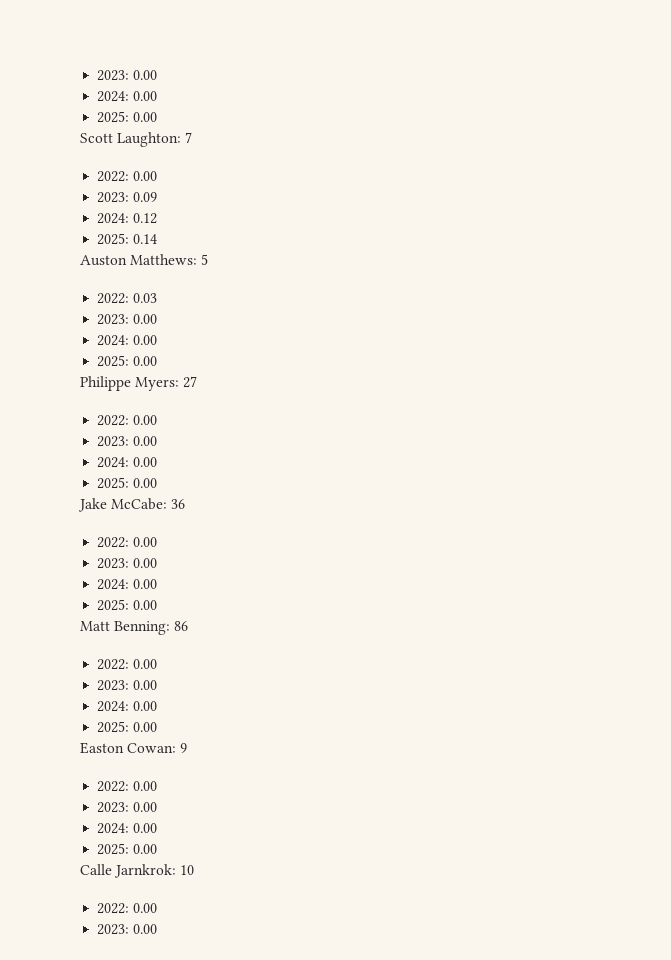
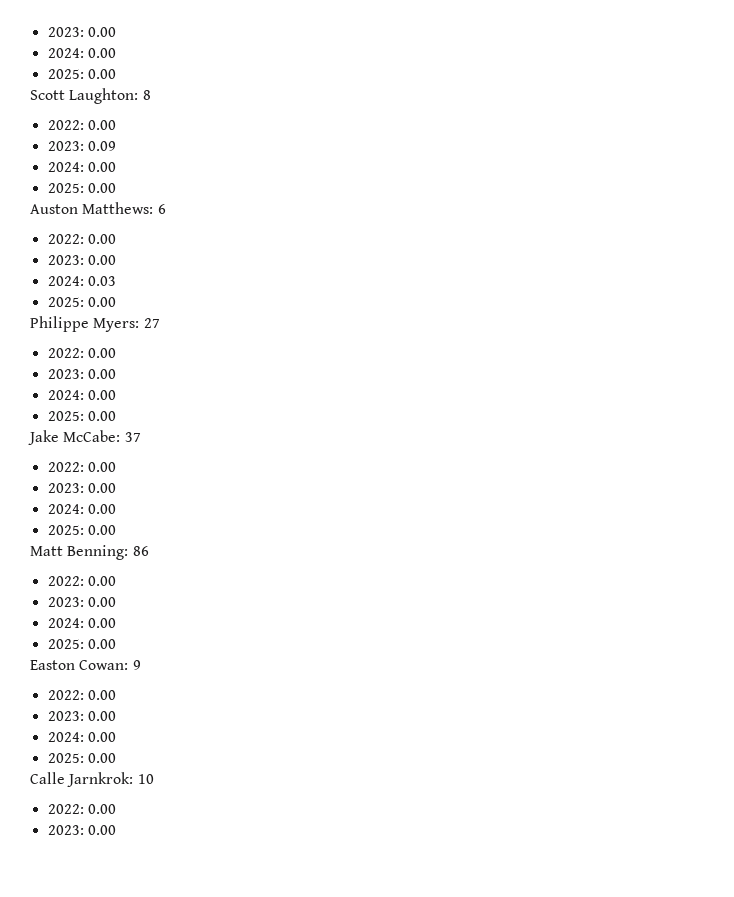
- Scott Laughton: 7
+ Scott Laughton: 8
  2023: 0.09
- 2024: 0.12
- 2025: 0.14
+ 2024: 0.00
+ 2025: 0.00
- Auston Matthews: 5
- 2022: 0.03
+ Auston Matthews: 6
+ 2022: 0.00
  2023: 0.00
- 2024: 0.00
+ 2024: 0.03
- Jake McCabe: 36
+ Jake McCabe: 37

